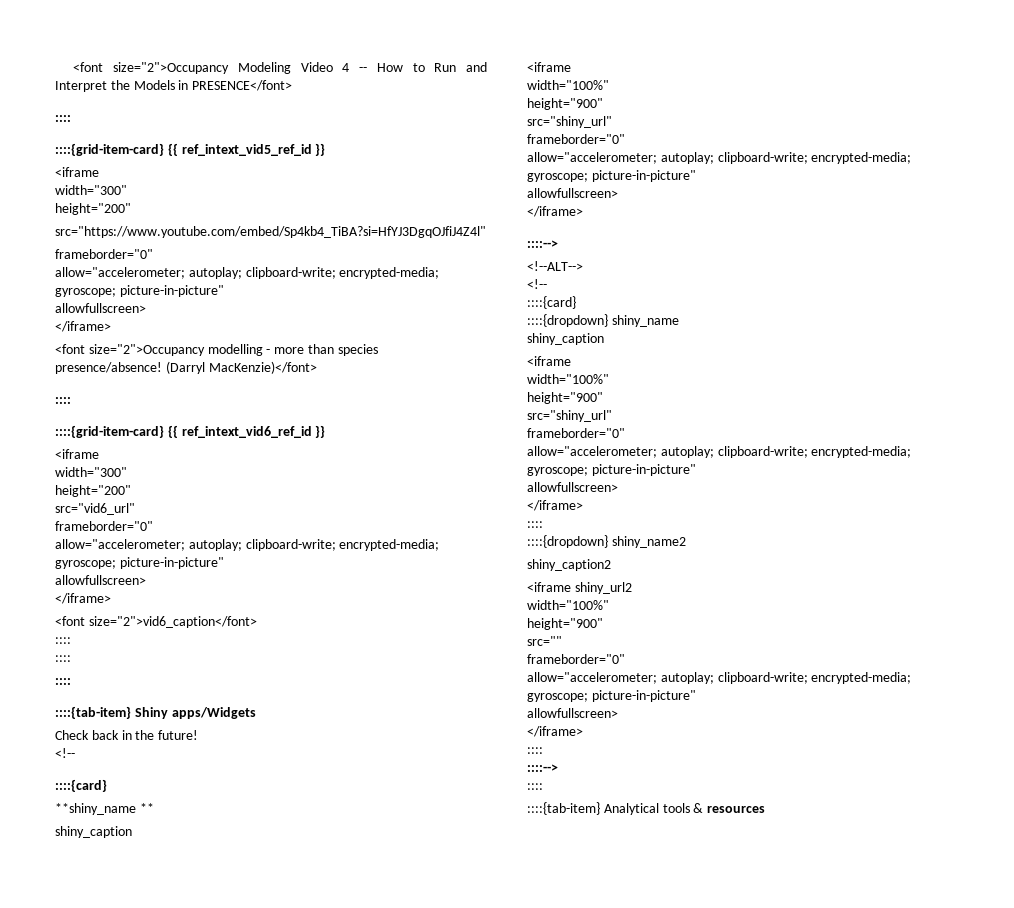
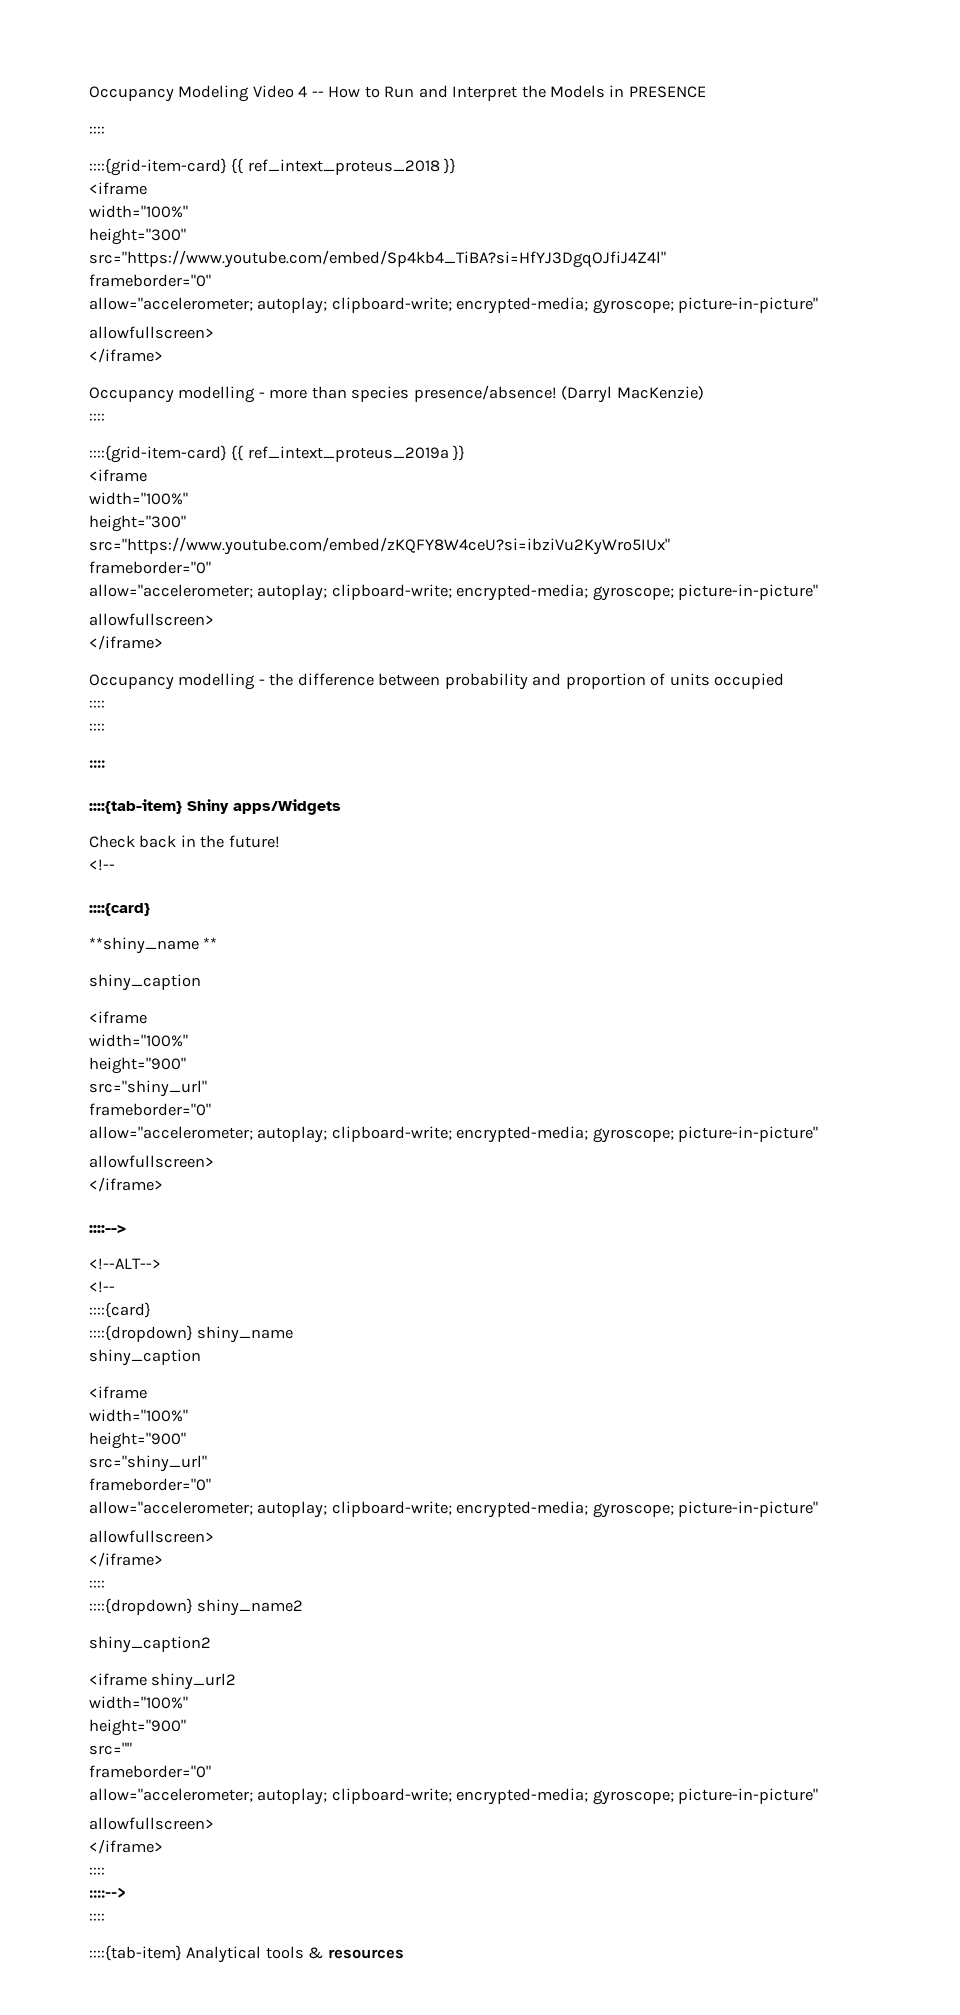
- <font size="2">Occupancy Modeling Video 4 -- How to Run and Interpret the Models in PRESENCE</font>
+ Occupancy Modeling Video 4 -- How to Run and Interpret the Models in PRESENCE
  ::::
- ::::{grid-item-card} {{ ref_intext_vid5_ref_id }}
+ ::::{grid-item-card} {{ ref_intext_proteus_2018 }}
  <iframe
- width="300"
- height="200"
+ width="100%"
+ height="300"
- <font size="2">Occupancy modelling - more than species presence/absence!
+ Occupancy modelling - more than species presence/absence!
- (Darryl MacKenzie)</font>
+ (Darryl MacKenzie)
  ::::
- ::::{grid-item-card} {{ ref_intext_vid6_ref_id }}
+ ::::{grid-item-card} {{ ref_intext_proteus_2019a }}
  <iframe
- width="300"
- height="200"
- src="vid6_url"
+ width="100%"
+ height="300"
+ src="https://www.youtube.com/embed/zKQFY8W4ceU?si=ibziVu2KyWro5IUx"
  frameborder="0"
  allow="accelerometer; autoplay; clipboard-write; encrypted-media; gyroscope; picture-in-picture"
  allowfullscreen>
  </iframe>
- <font size="2">vid6_caption</font>
+ Occupancy modelling - the difference between probability and proportion of units occupied

